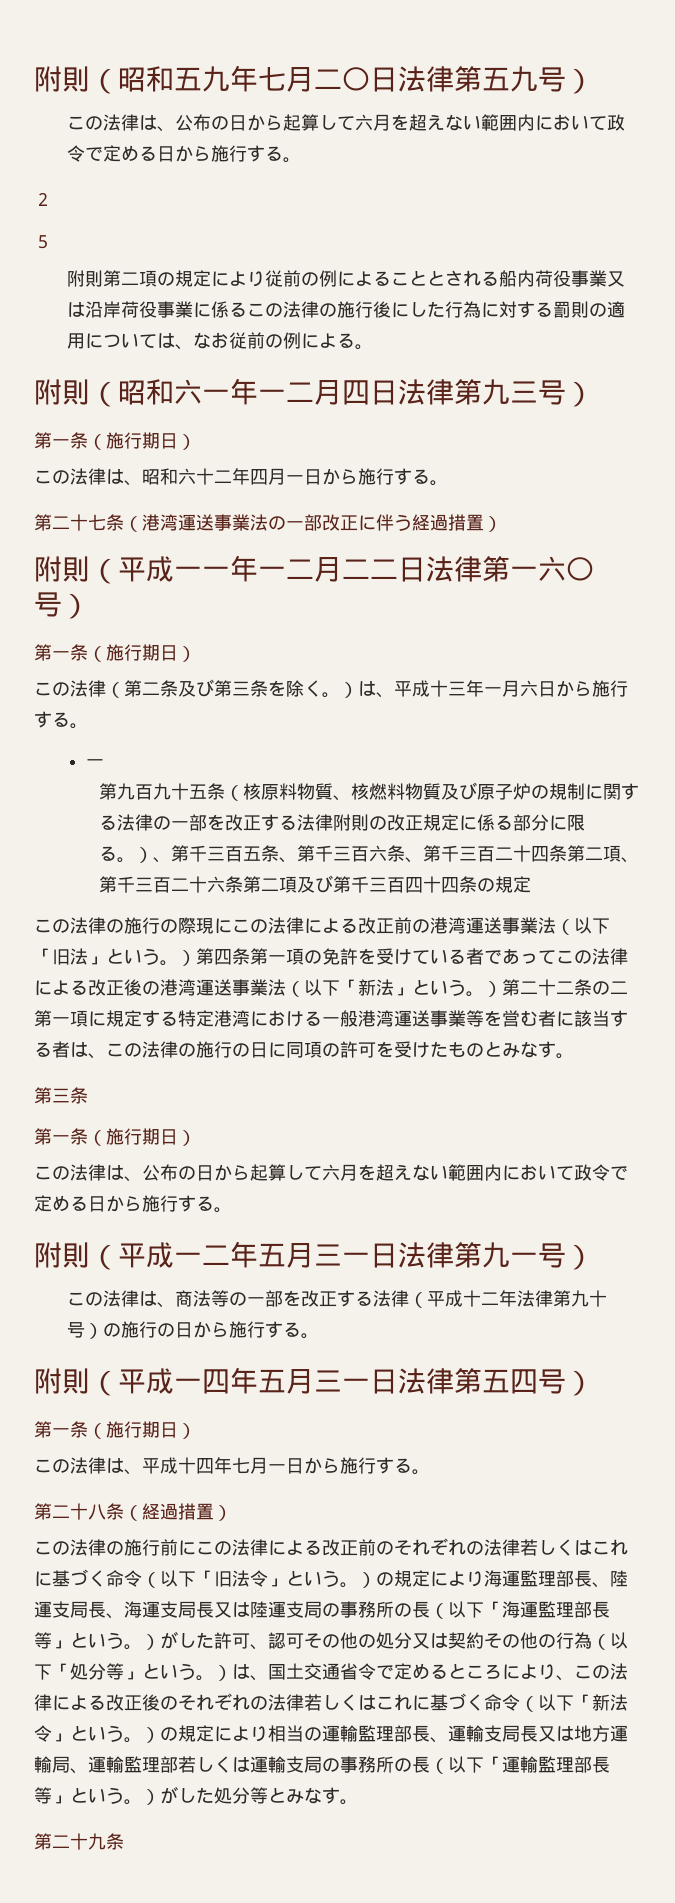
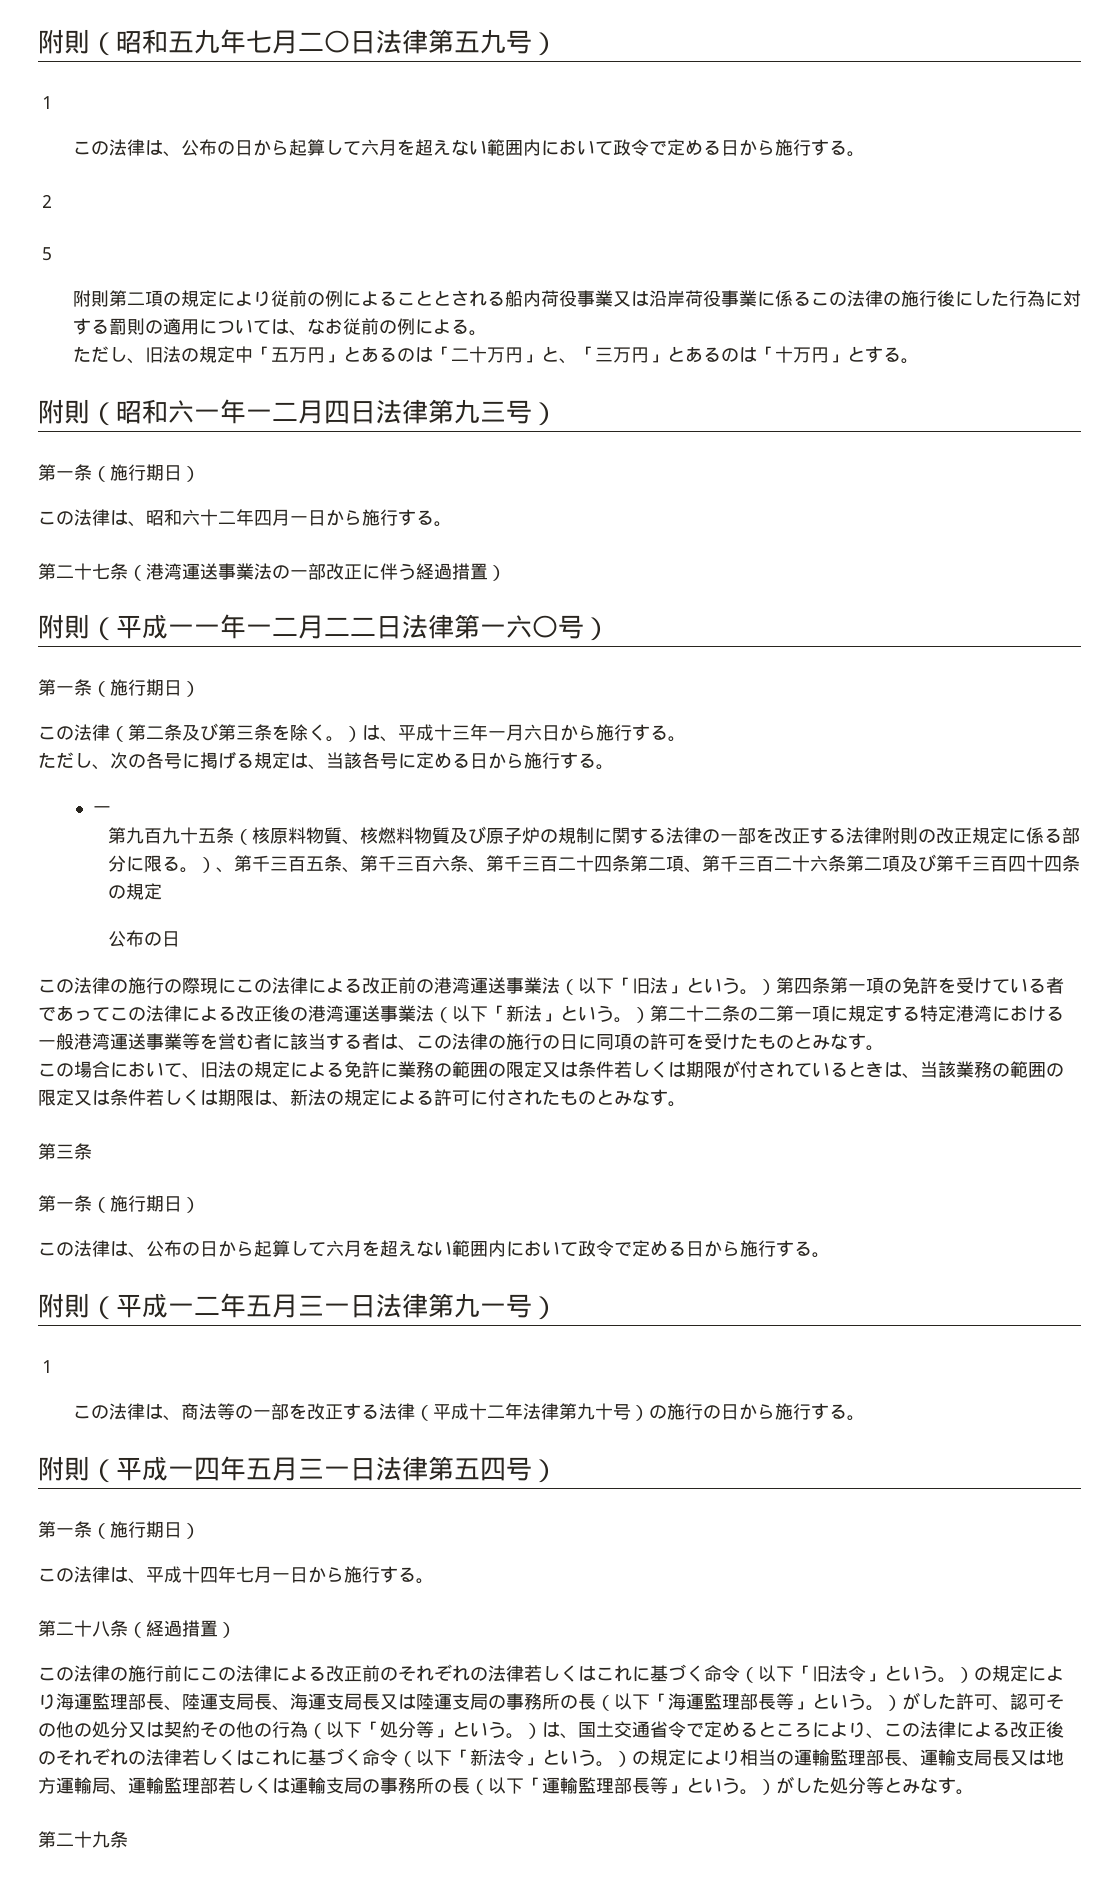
  附則（昭和五九年七月二〇日法律第五九号）
+ １
+ ただし、旧法の規定中「五万円」とあるのは「二十万円」と、「三万円」とあるのは「十万円」とする。
+ ただし、次の各号に掲げる規定は、当該各号に定める日から施行する。
  第九百九十五条（核原料物質、核燃料物質及び原子炉の規制に関する法律の一部を改正する法律附則の改正規定に係る部分に限る。）、第千三百五条、第千三百六条、第千三百二十四条第二項、第千三百二十六条第二項及び第千三百四十四条の規定
+ 公布の日
+ この場合において、旧法の規定による免許に業務の範囲の限定又は条件若しくは期限が付されているときは、当該業務の範囲の限定又は条件若しくは期限は、新法の規定による許可に付されたものとみなす。
  附則（平成一二年五月三一日法律第九一号）
+ １

